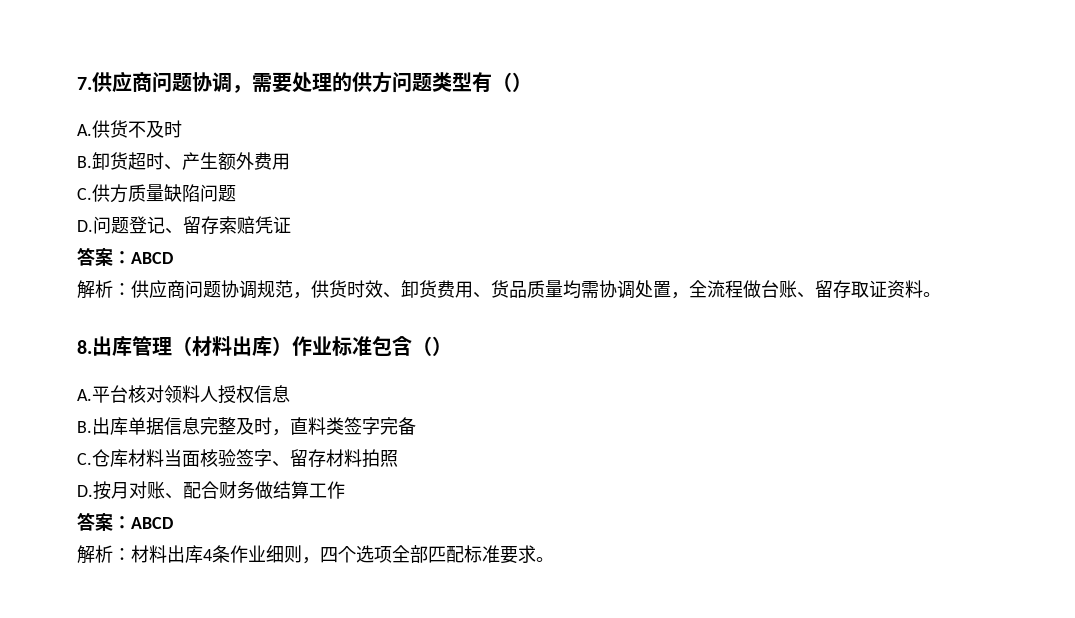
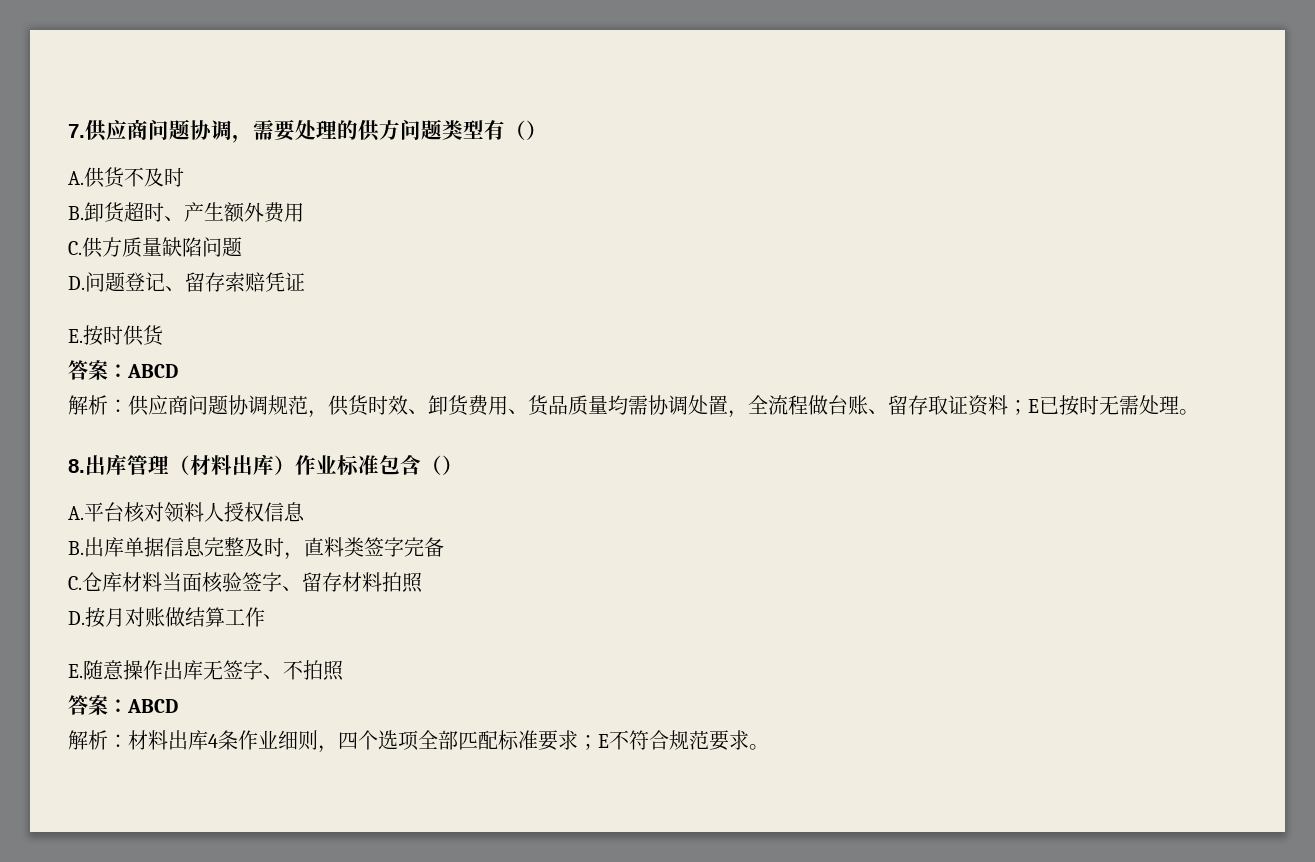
+ E.按时供货
- 解析：供应商问题协调规范，供货时效、卸货费用、货品质量均需协调处置，全流程做台账、留存取证资料。
+ 解析：供应商问题协调规范，供货时效、卸货费用、货品质量均需协调处置，全流程做台账、留存取证资料；E已按时无需处理。
- D.按月对账、配合财务做结算工作
+ D.按月对账做结算工作
+ E.随意操作出库无签字、不拍照
- 解析：材料出库4条作业细则，四个选项全部匹配标准要求。
+ 解析：材料出库4条作业细则，四个选项全部匹配标准要求；E不符合规范要求。

